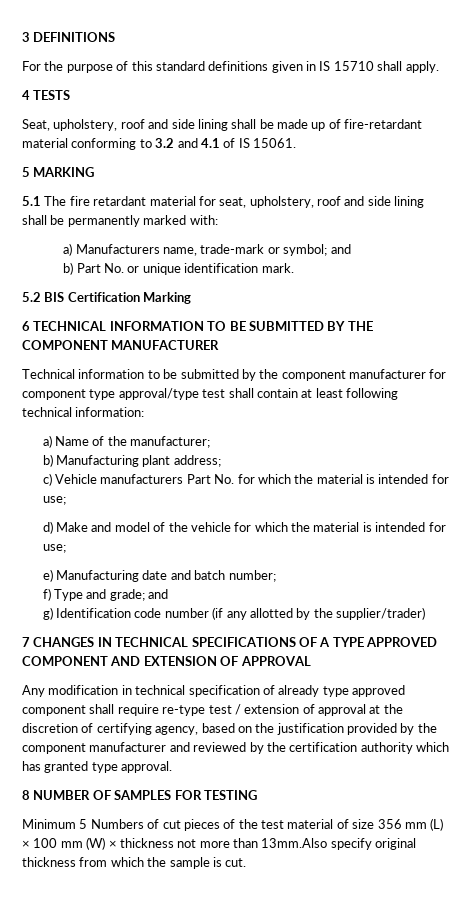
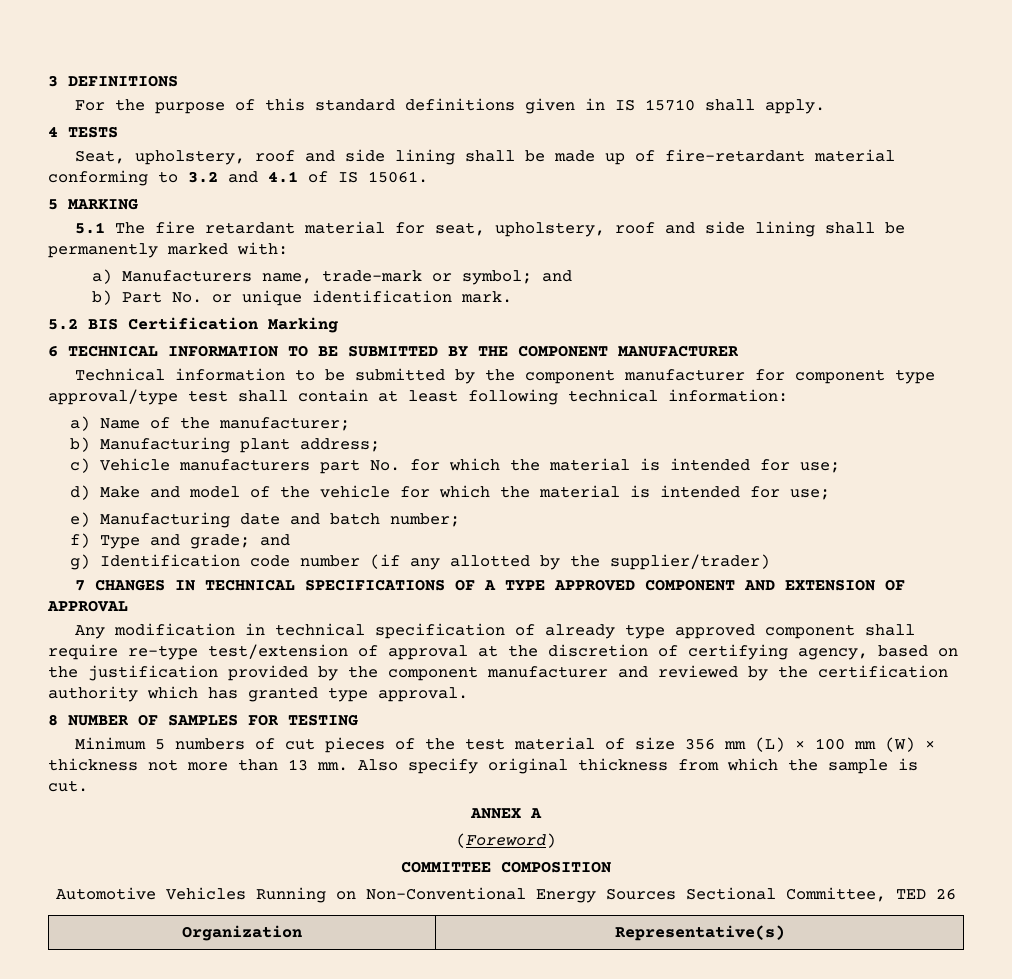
- c) Vehicle manufacturers Part No. for which the material is intended for use;
+ c) Vehicle manufacturers part No. for which the material is intended for use;
- Any modification in technical specification of already type approved component shall require re-type test / extension of approval at the discretion of certifying agency, based on the justification provided by the component manufacturer and reviewed by the certification authority which has granted type approval.
+ Any modification in technical specification of already type approved component shall require re-type test/extension of approval at the discretion of certifying agency, based on the justification provided by the component manufacturer and reviewed by the certification authority which has granted type approval.
- Minimum 5 Numbers of cut pieces of the test material of size 356 mm (L) × 100 mm (W) × thickness not more than 13mm.Also specify original thickness from which the sample is cut.
+ Minimum 5 numbers of cut pieces of the test material of size 356 mm (L) × 100 mm (W) × thickness not more than 13 mm. Also specify original thickness from which the sample is cut.
+ ANNEX A
+ (Foreword)
+ COMMITTEE COMPOSITION
+ Automotive Vehicles Running on Non-Conventional Energy Sources Sectional Committee, TED 26
+ Organization | Representative(s)

